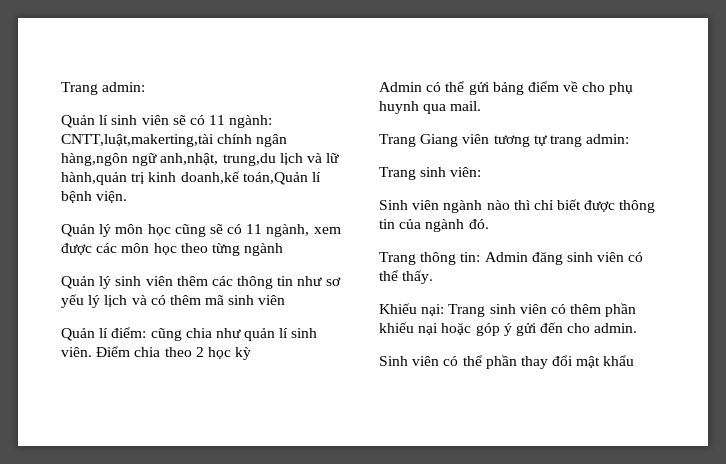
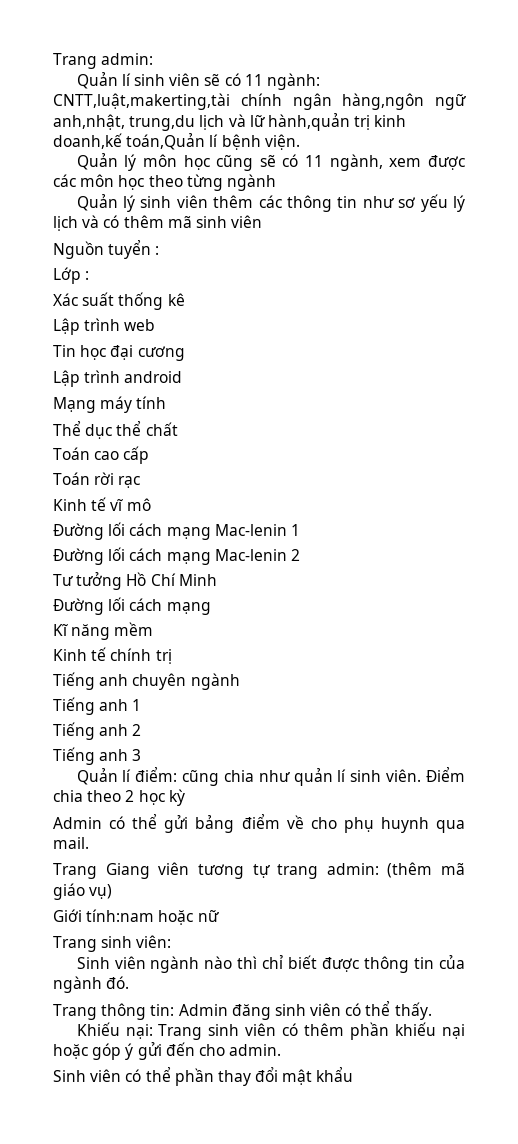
+ Nguồn tuyển :
+ Lớp :
+ Xác suất thống kê
+ Lập trình web
+ Tin học đại cương
+ Lập trình android
+ Mạng máy tính
+ Thể dục thể chất
+ Toán cao cấp
+ Toán rời rạc
+ Kinh tế vĩ mô
+ Đường lối cách mạng Mac-lenin 1
+ Đường lối cách mạng Mac-lenin 2
+ Tư tưởng Hồ Chí Minh
+ Đường lối cách mạng
+ Kĩ năng mềm
+ Kinh tế chính trị
+ Tiếng anh chuyên ngành
+ Tiếng anh 1
+ Tiếng anh 2
+ Tiếng anh 3
- Trang Giang viên tương tự trang admin:
+ Trang Giang viên tương tự trang admin: (thêm mã giáo vụ)
+ Giới tính:nam hoặc nữ

